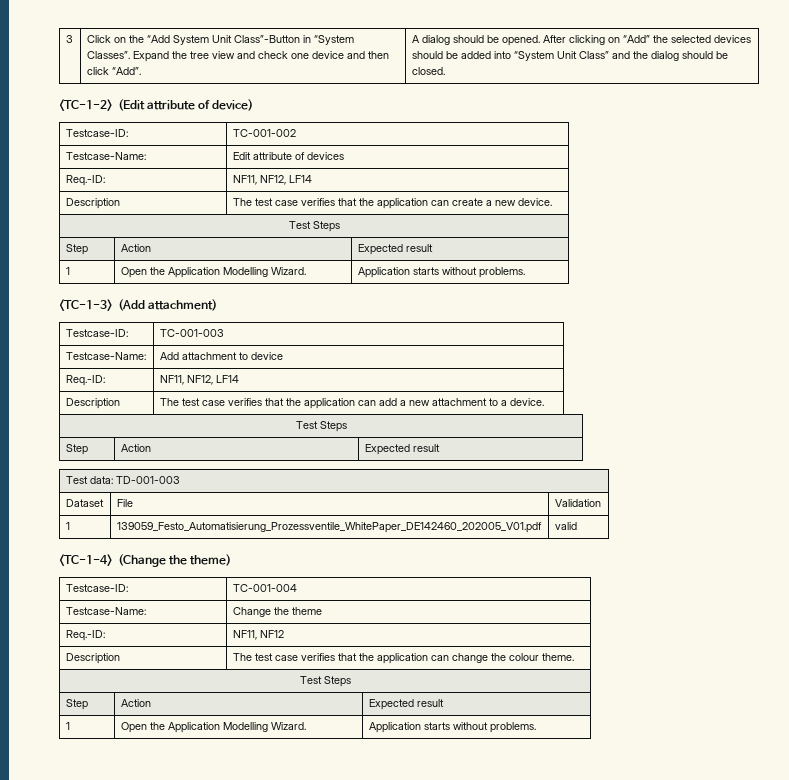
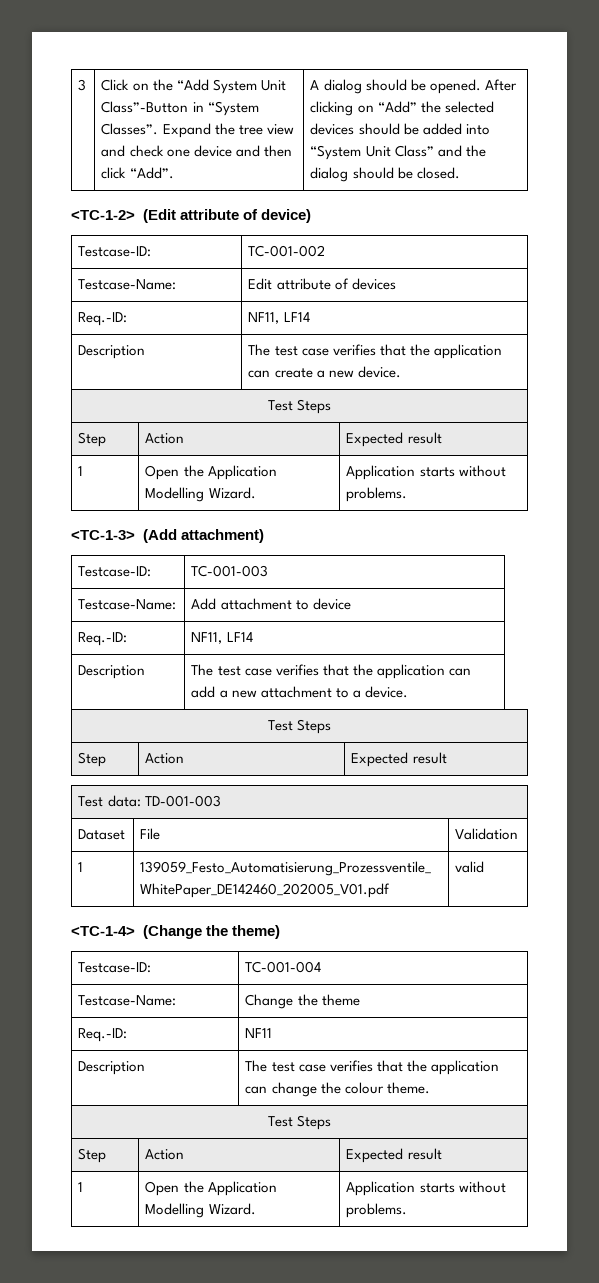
  Testcase-Name: | Edit attribute of devices
- Req.-ID: | NF11, NF12, LF14
+ Req.-ID: | NF11, LF14
  Testcase-Name: | Add attachment to device
- Req.-ID: | NF11, NF12, LF14
+ Req.-ID: | NF11, LF14
- Req.-ID: | NF11, NF12
+ Req.-ID: | NF11

